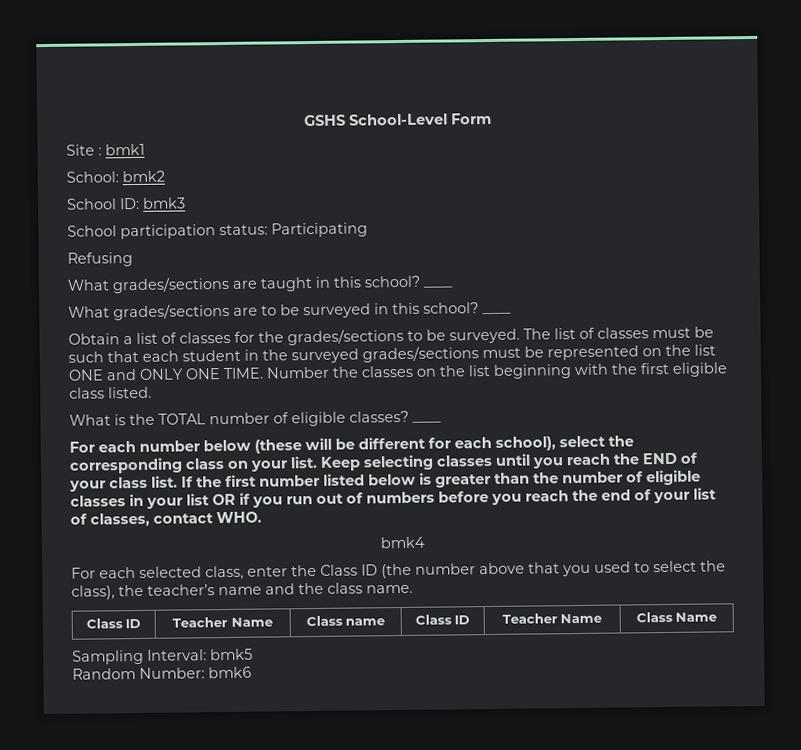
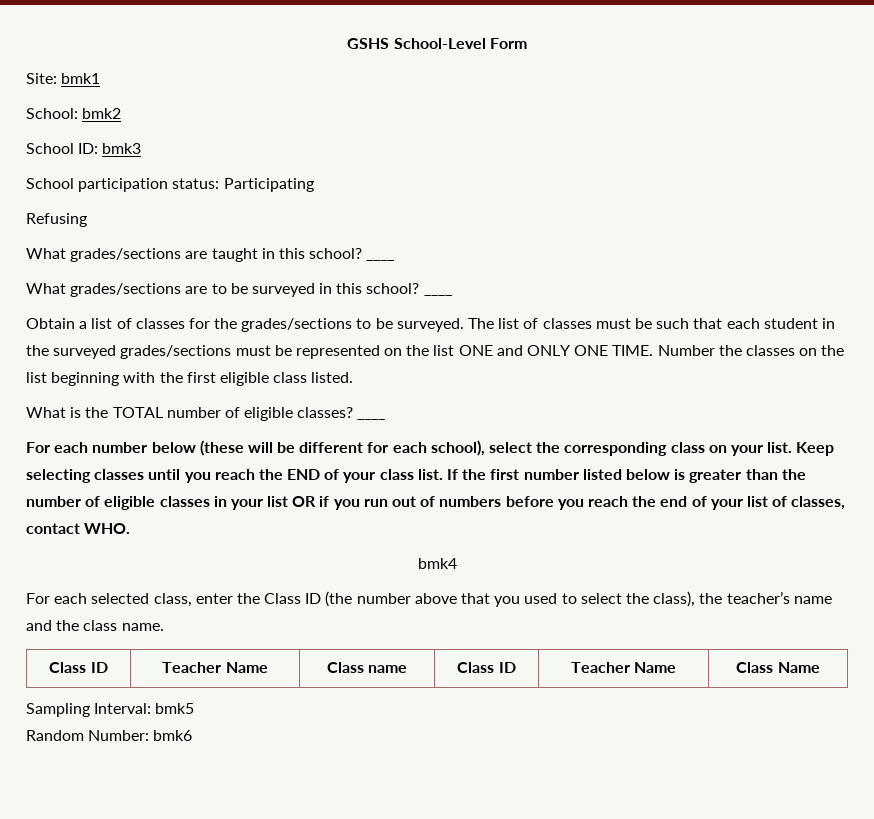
- Site : bmk1
+ Site: bmk1

